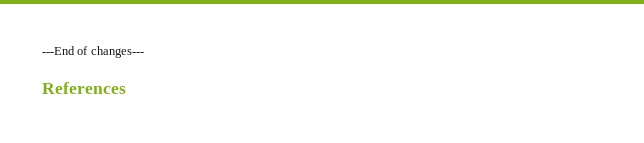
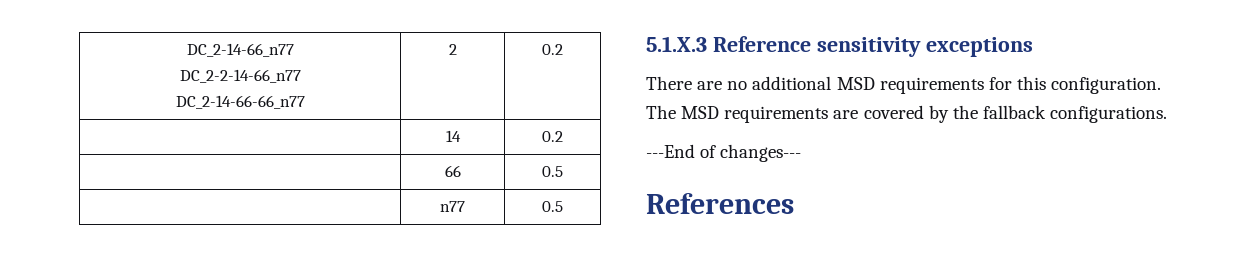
+ DC_2-14-66_n77
+ DC_2-2-14-66_n77
+ DC_2-14-66-66_n77 | 2 | 0.2
+ | 14 | 0.2
+ | 66 | 0.5
+ | n77 | 0.5
+ 5.1.X.3 Reference sensitivity exceptions
+ There are no additional MSD requirements for this configuration. The MSD requirements are covered by the fallback configurations.

